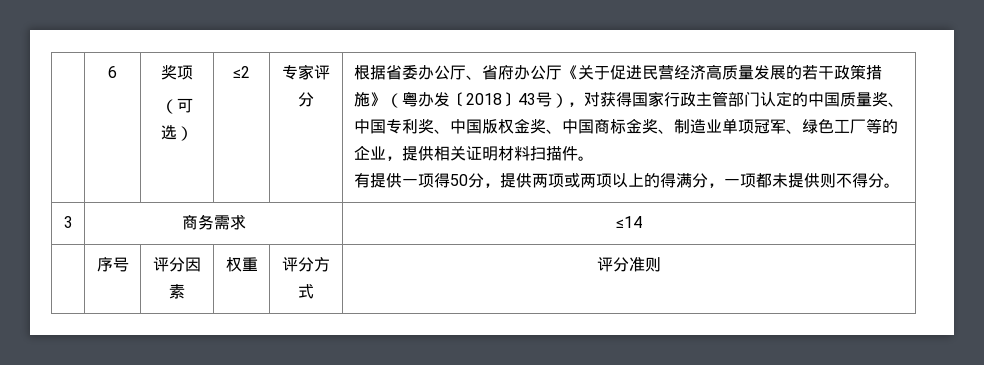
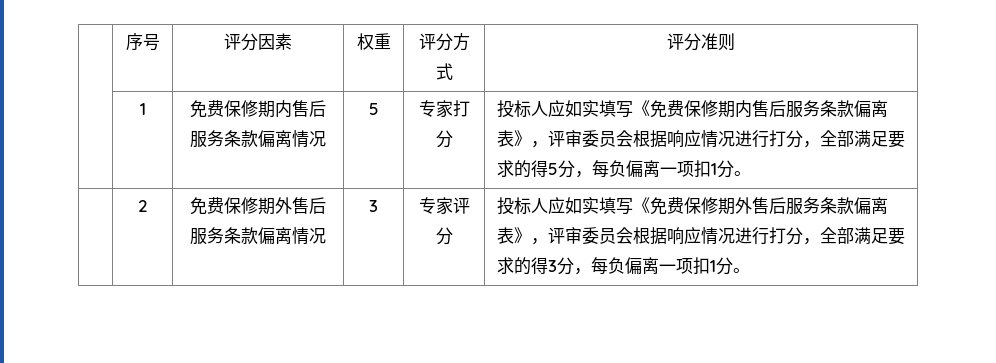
- 6 | 奖项
- （可选） | ≤2 | 专家评分 | 根据省委办公厅、省府办公厅《关于促进民营经济高质量发展的若干政策措施》（粤办发〔2018〕43号），对获得国家行政主管部门认定的中国质量奖、中国专利奖、中国版权金奖、中国商标金奖、制造业单项冠军、绿色工厂等的企业，提供相关证明材料扫描件。
- 有提供一项得50分，提供两项或两项以上的得满分，一项都未提供则不得分。
- 3 | 商务需求 | ≤14
+ 1 | 免费保修期内售后服务条款偏离情况 | 5 | 专家打分 | 投标人应如实填写《免费保修期内售后服务条款偏离表》，评审委员会根据响应情况进行打分，全部满足要求的得5分，每负偏离一项扣1分。
+ | 2 | 免费保修期外售后服务条款偏离情况 | 3 | 专家评分 | 投标人应如实填写《免费保修期外售后服务条款偏离表》，评审委员会根据响应情况进行打分，全部满足要求的得3分，每负偏离一项扣1分。

